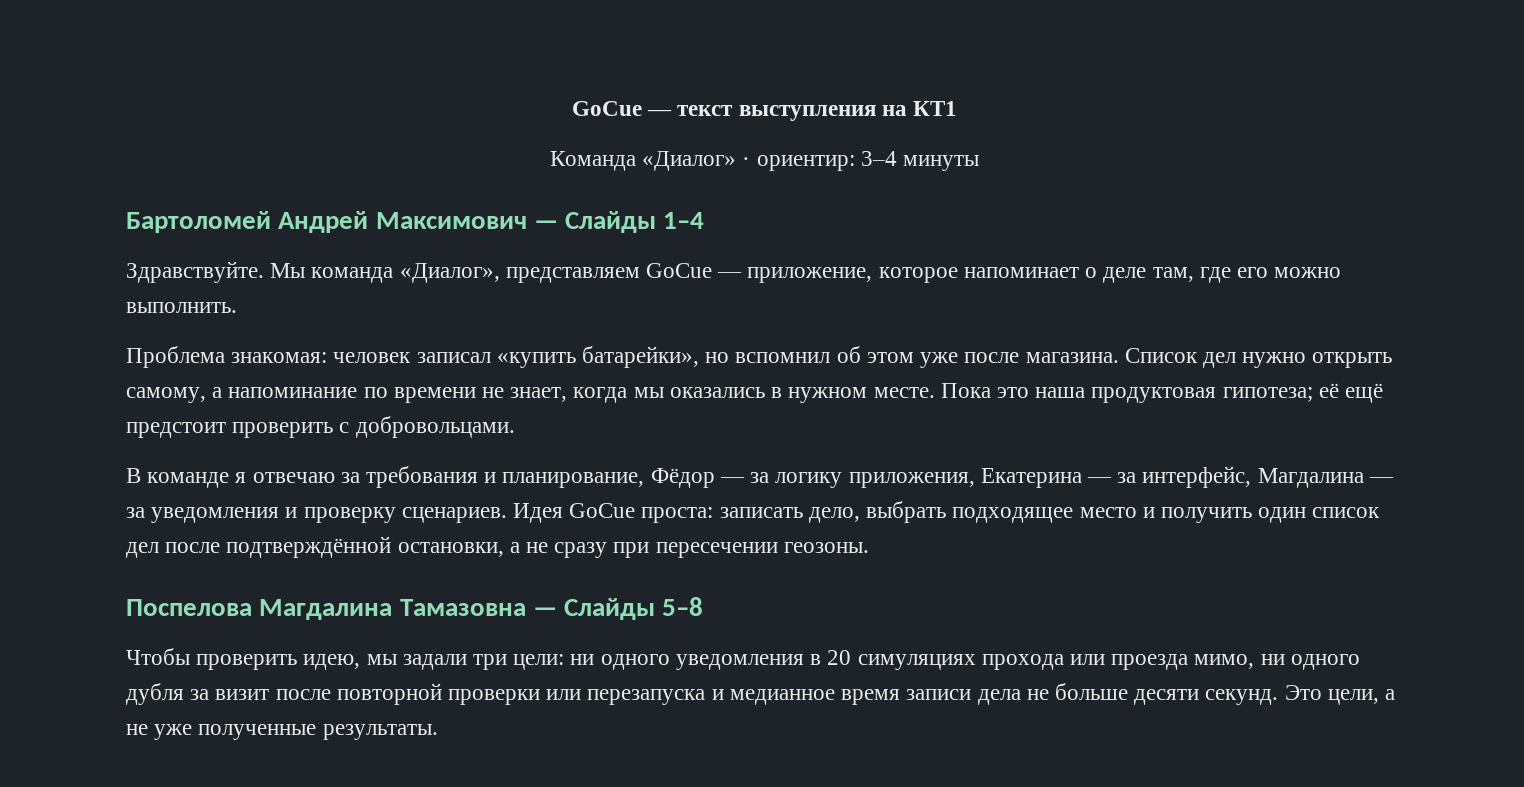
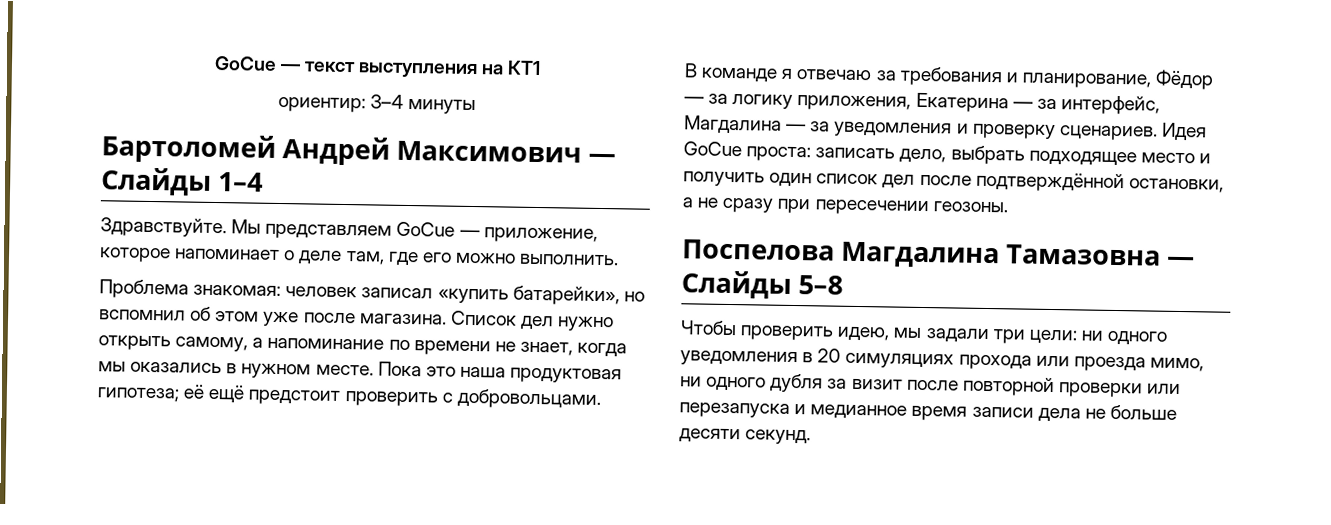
- Команда «Диалог» · ориентир: 3–4 минуты
+ ориентир: 3–4 минуты
- Мы команда «Диалог», представляем GoCue — приложение, которое напоминает о деле там, где его можно выполнить.
+ Мы представляем GoCue — приложение, которое напоминает о деле там, где его можно выполнить.
- Это цели, а не уже полученные результаты.

